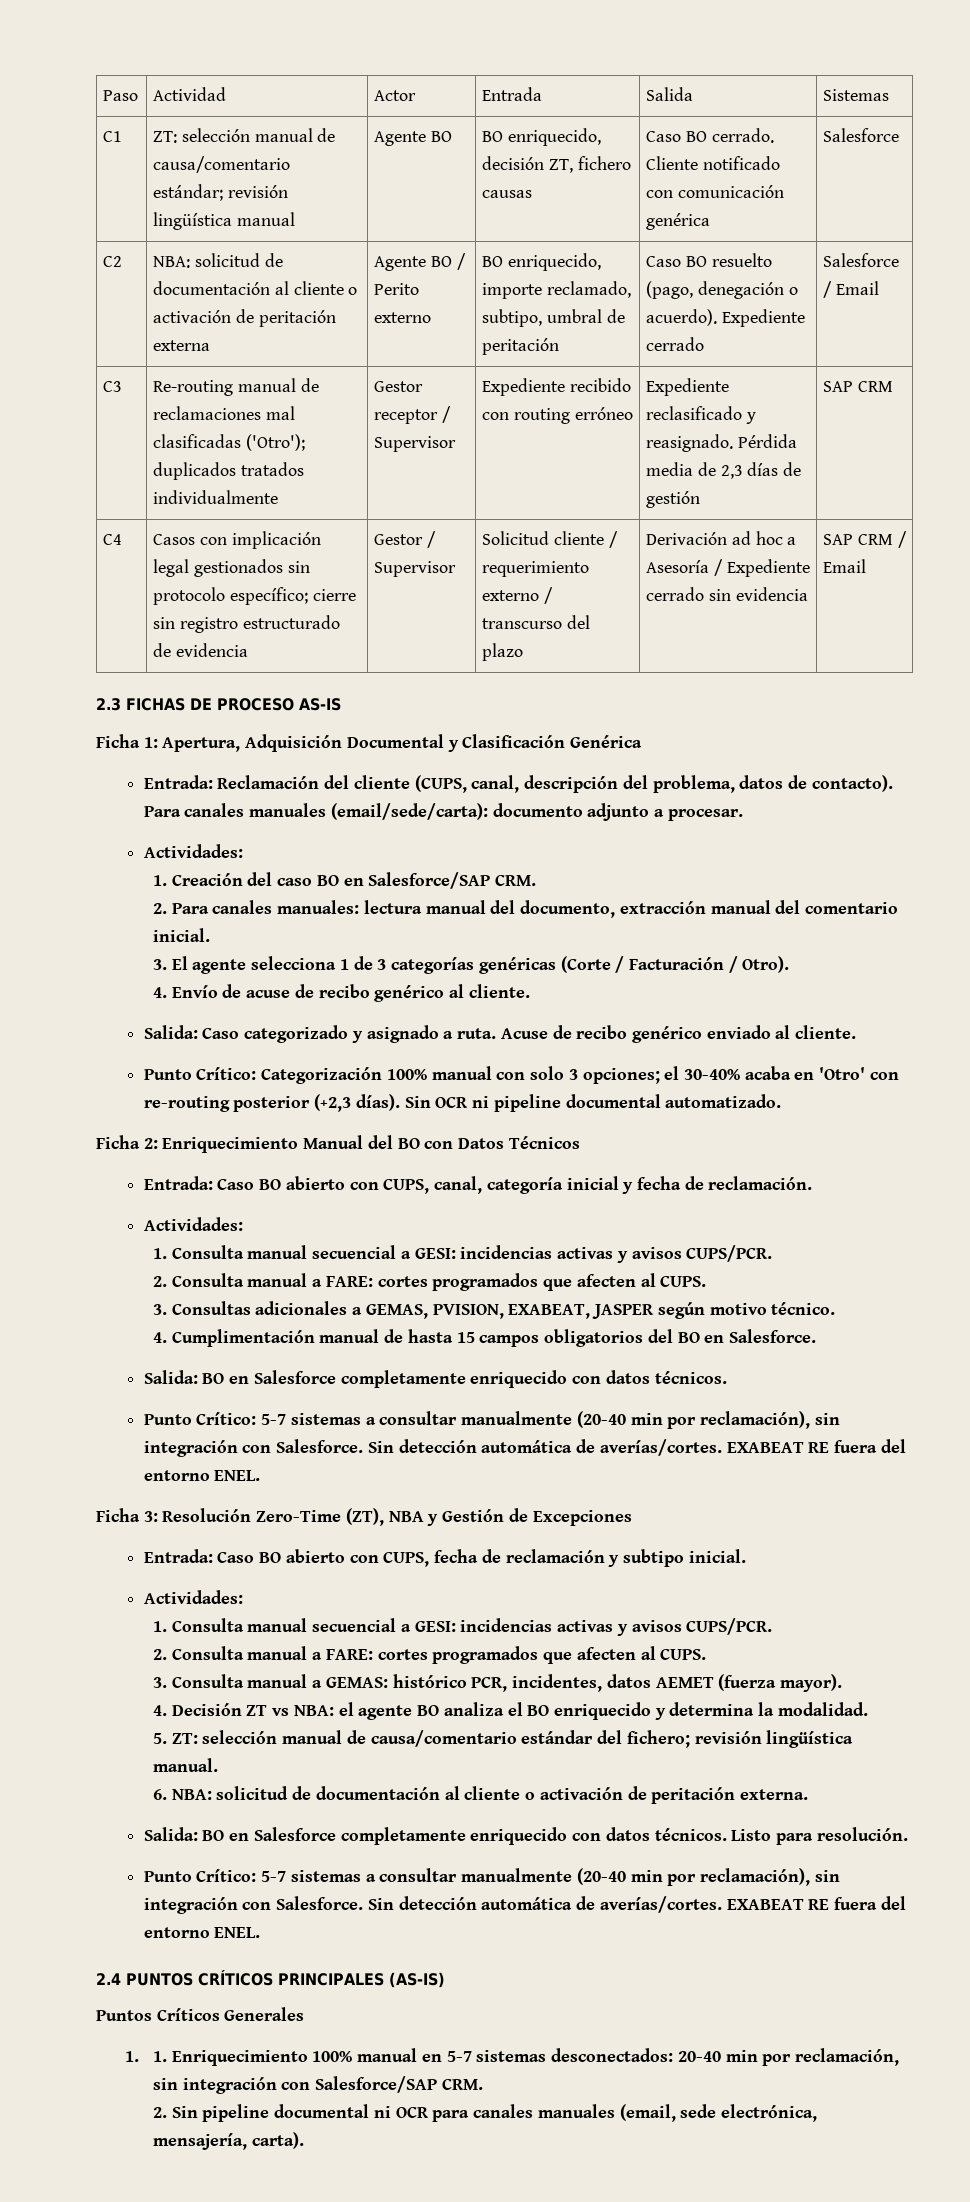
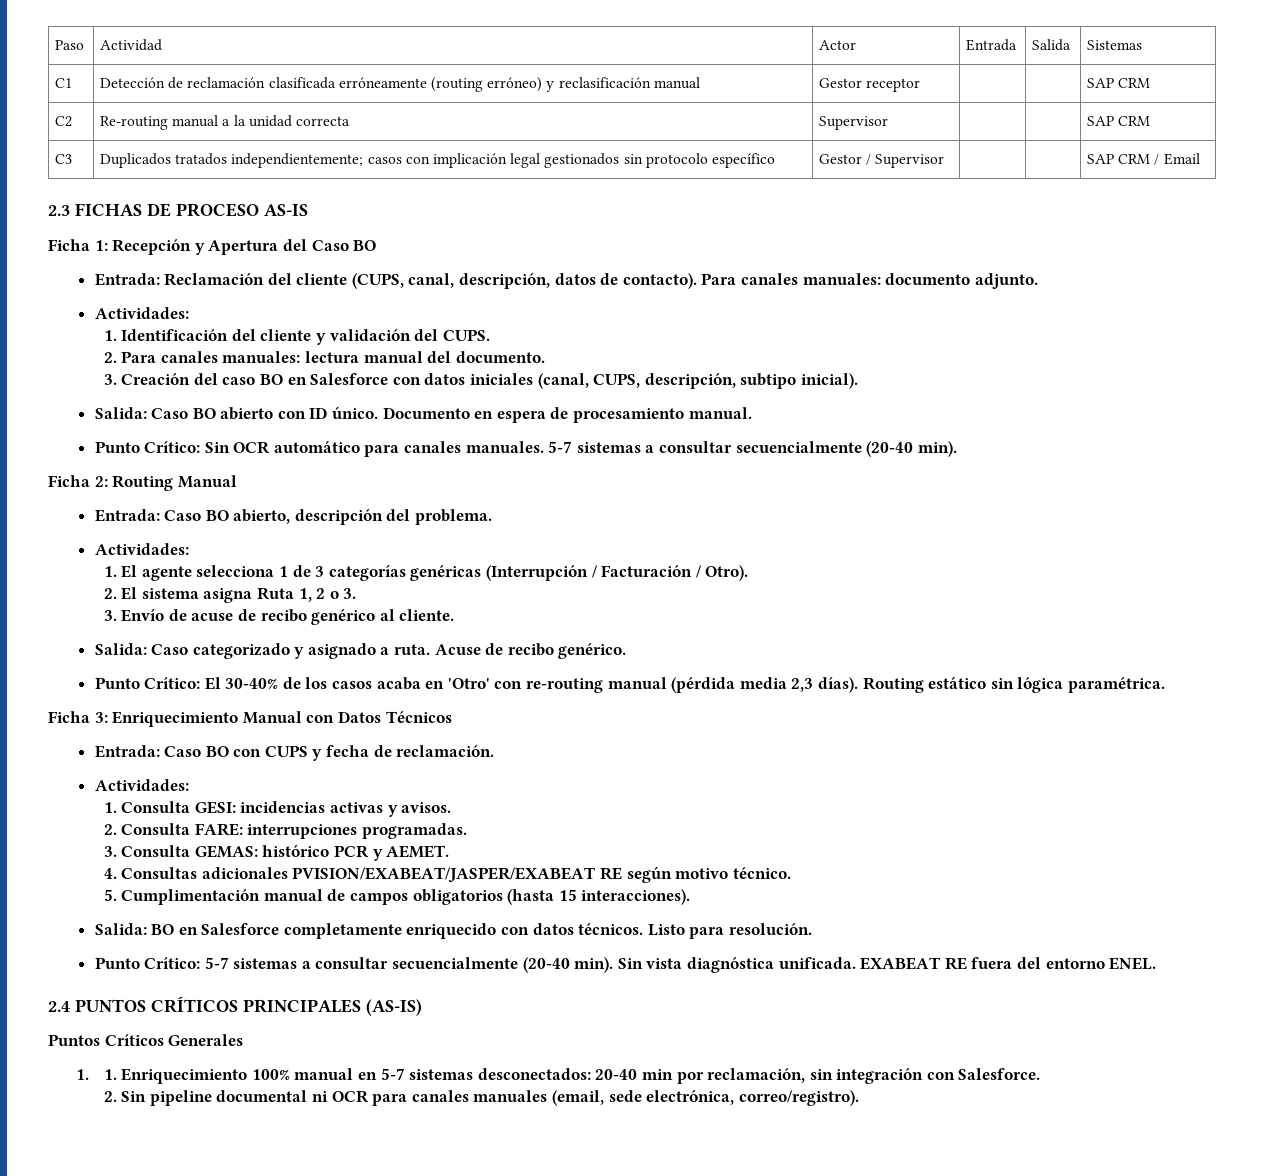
- C1 | ZT: selección manual de causa/comentario estándar; revisión lingüística manual | Agente BO | BO enriquecido, decisión ZT, fichero causas | Caso BO cerrado. Cliente notificado con comunicación genérica | Salesforce
- C2 | NBA: solicitud de documentación al cliente o activación de peritación externa | Agente BO / Perito externo | BO enriquecido, importe reclamado, subtipo, umbral de peritación | Caso BO resuelto (pago, denegación o acuerdo). Expediente cerrado | Salesforce / Email
- C3 | Re-routing manual de reclamaciones mal clasificadas ('Otro'); duplicados tratados individualmente | Gestor receptor / Supervisor | Expediente recibido con routing erróneo | Expediente reclasificado y reasignado. Pérdida media de 2,3 días de gestión | SAP CRM
- C4 | Casos con implicación legal gestionados sin protocolo específico; cierre sin registro estructurado de evidencia | Gestor / Supervisor | Solicitud cliente / requerimiento externo / transcurso del plazo | Derivación ad hoc a Asesoría / Expediente cerrado sin evidencia | SAP CRM / Email
+ C1 | Detección de reclamación clasificada erróneamente (routing erróneo) y reclasificación manual | Gestor receptor | | | SAP CRM
+ C2 | Re-routing manual a la unidad correcta | Supervisor | | | SAP CRM
+ C3 | Duplicados tratados independientemente; casos con implicación legal gestionados sin protocolo específico | Gestor / Supervisor | | | SAP CRM / Email
- Ficha 1: Apertura, Adquisición Documental y Clasificación Genérica
+ Ficha 1: Recepción y Apertura del Caso BO
- Entrada: Reclamación del cliente (CUPS, canal, descripción del problema, datos de contacto).
+ Entrada: Reclamación del cliente (CUPS, canal, descripción, datos de contacto).
- Para canales manuales (email/sede/carta): documento adjunto a procesar.
+ Para canales manuales: documento adjunto.
  Actividades:
- 1. Creación del caso BO en Salesforce/SAP CRM.
+ 1. Identificación del cliente y validación del CUPS.
- 2. Para canales manuales: lectura manual del documento, extracción manual del comentario inicial.
- 3. El agente selecciona 1 de 3 categorías genéricas (Corte / Facturación / Otro).
+ 2. Para canales manuales: lectura manual del documento.
+ 3. Creación del caso BO en Salesforce con datos iniciales (canal, CUPS, descripción, subtipo inicial).
+ Salida: Caso BO abierto con ID único. Documento en espera de procesamiento manual.
+ Punto Crítico: Sin OCR automático para canales manuales. 5-7 sistemas a consultar secuencialmente (20-40 min).
+ Ficha 2: Routing Manual
+ Entrada: Caso BO abierto, descripción del problema.
+ Actividades:
+ 1. El agente selecciona 1 de 3 categorías genéricas (Interrupción / Facturación / Otro).
- 4. Envío de acuse de recibo genérico al cliente.
+ 2. El sistema asigna Ruta 1, 2 o 3.
+ 3. Envío de acuse de recibo genérico al cliente.
- Acuse de recibo genérico enviado al cliente.
- Punto Crítico: Categorización 100% manual con solo 3 opciones; el 30-40% acaba en 'Otro' con re-routing posterior (+2,3 días). Sin OCR ni pipeline documental automatizado.
- Ficha 2: Enriquecimiento Manual del BO con Datos Técnicos
+ Acuse de recibo genérico.
+ Punto Crítico: El 30-40% de los casos acaba en 'Otro' con re-routing manual (pérdida media 2,3 días). Routing estático sin lógica paramétrica.
+ Ficha 3: Enriquecimiento Manual con Datos Técnicos
- Entrada: Caso BO abierto con CUPS, canal, categoría inicial y fecha de reclamación.
+ Entrada: Caso BO con CUPS y fecha de reclamación.
  Actividades:
- 1. Consulta manual secuencial a GESI: incidencias activas y avisos CUPS/PCR.
- 2. Consulta manual a FARE: cortes programados que afecten al CUPS.
- 3. Consultas adicionales a GEMAS, PVISION, EXABEAT, JASPER según motivo técnico.
+ 1. Consulta GESI: incidencias activas y avisos.
+ 2. Consulta FARE: interrupciones programadas.
+ 3. Consulta GEMAS: histórico PCR y AEMET.
+ 4. Consultas adicionales PVISION/EXABEAT/JASPER/EXABEAT RE según motivo técnico.
- 4. Cumplimentación manual de hasta 15 campos obligatorios del BO en Salesforce.
- Salida: BO en Salesforce completamente enriquecido con datos técnicos.
- Punto Crítico: 5-7 sistemas a consultar manualmente (20-40 min por reclamación), sin integración con Salesforce. Sin detección automática de averías/cortes. EXABEAT RE fuera del entorno ENEL.
- Ficha 3: Resolución Zero-Time (ZT), NBA y Gestión de Excepciones
- Entrada: Caso BO abierto con CUPS, fecha de reclamación y subtipo inicial.
- Actividades:
- 1. Consulta manual secuencial a GESI: incidencias activas y avisos CUPS/PCR.
- 2. Consulta manual a FARE: cortes programados que afecten al CUPS.
- 3. Consulta manual a GEMAS: histórico PCR, incidentes, datos AEMET (fuerza mayor).
- 4. Decisión ZT vs NBA: el agente BO analiza el BO enriquecido y determina la modalidad.
- 5. ZT: selección manual de causa/comentario estándar del fichero; revisión lingüística manual.
- 6. NBA: solicitud de documentación al cliente o activación de peritación externa.
+ 5. Cumplimentación manual de campos obligatorios (hasta 15 interacciones).
  Listo para resolución.
- Punto Crítico: 5-7 sistemas a consultar manualmente (20-40 min por reclamación), sin integración con Salesforce. Sin detección automática de averías/cortes.
+ Punto Crítico: 5-7 sistemas a consultar secuencialmente (20-40 min). Sin vista diagnóstica unificada.
- 1. 1. Enriquecimiento 100% manual en 5-7 sistemas desconectados: 20-40 min por reclamación, sin integración con Salesforce/SAP CRM.
+ 1. 1. Enriquecimiento 100% manual en 5-7 sistemas desconectados: 20-40 min por reclamación, sin integración con Salesforce.
- 2. Sin pipeline documental ni OCR para canales manuales (email, sede electrónica, mensajería, carta).
+ 2. Sin pipeline documental ni OCR para canales manuales (email, sede electrónica, correo/registro).

